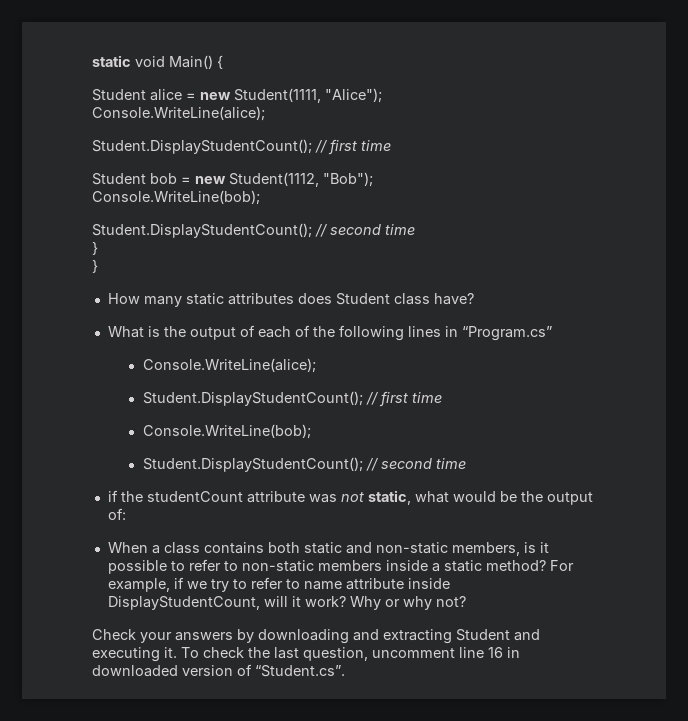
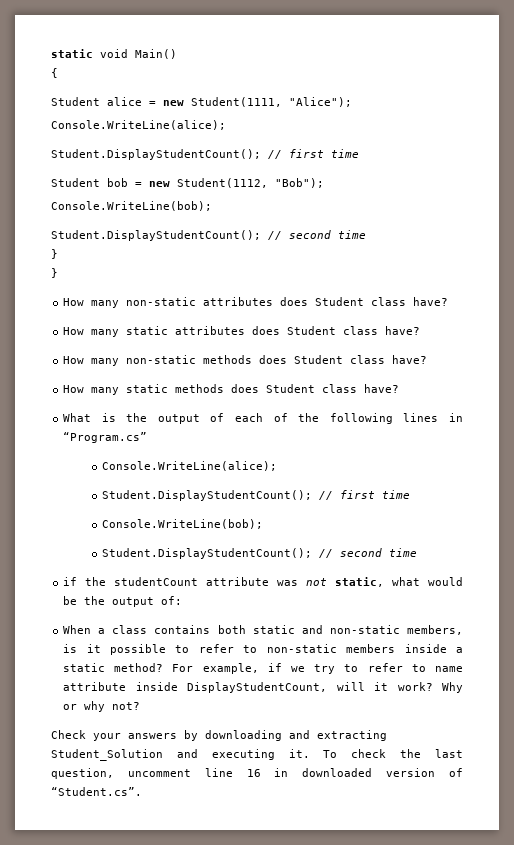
- static void Main() {
+ static void Main()
+ {
+ How many non-static attributes does Student class have?
+ How many non-static methods does Student class have?
+ How many static methods does Student class have?
- Check your answers by downloading and extracting Student and executing it.
+ Check your answers by downloading and extracting Student_Solution and executing it.

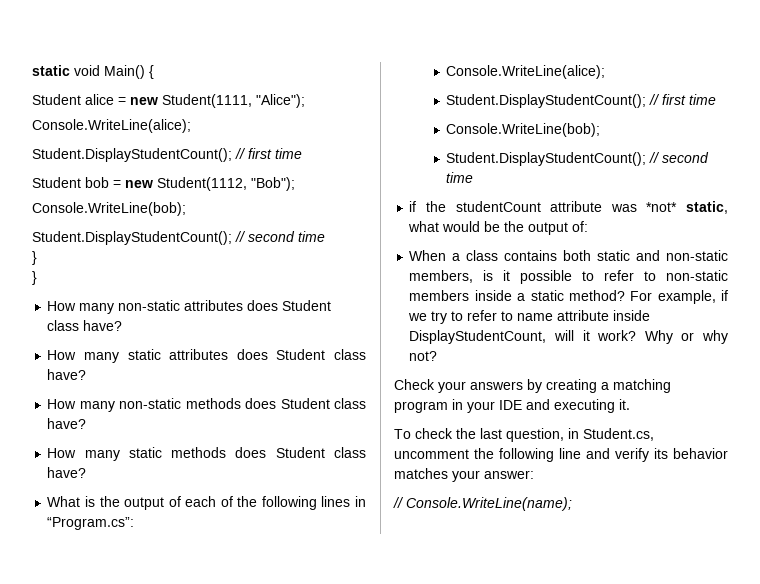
- static void Main()
- {
+ static void Main() {
- What is the output of each of the following lines in “Program.cs”
+ What is the output of each of the following lines in “Program.cs”:
- if the studentCount attribute was not static, what would be the output of:
+ if the studentCount attribute was *not* static, what would be the output of:
- Check your answers by downloading and extracting Student_Solution and executing it. To check the last question, uncomment line 16 in downloaded version of “Student.cs”.
+ Check your answers by creating a matching program in your IDE and executing it.
+ To check the last question, in Student.cs, uncomment the following line and verify its behavior matches your answer:
+ // Console.WriteLine(name);

